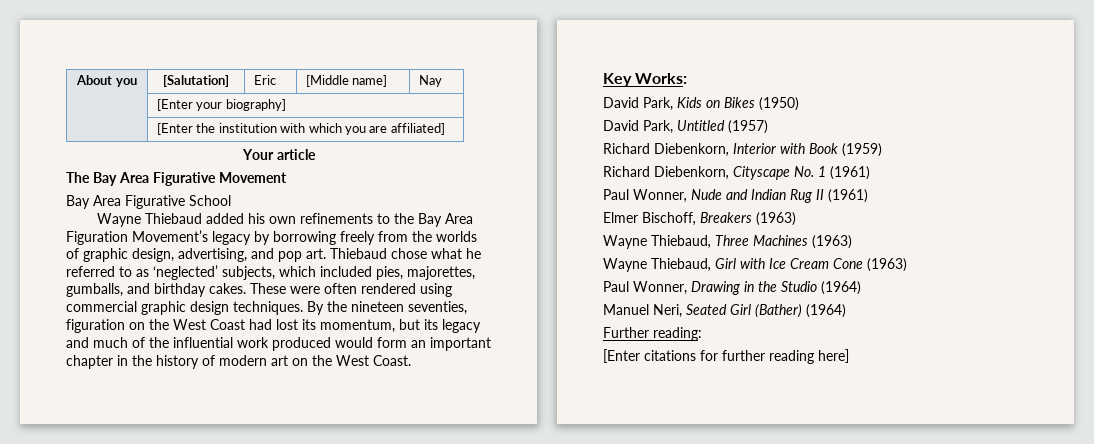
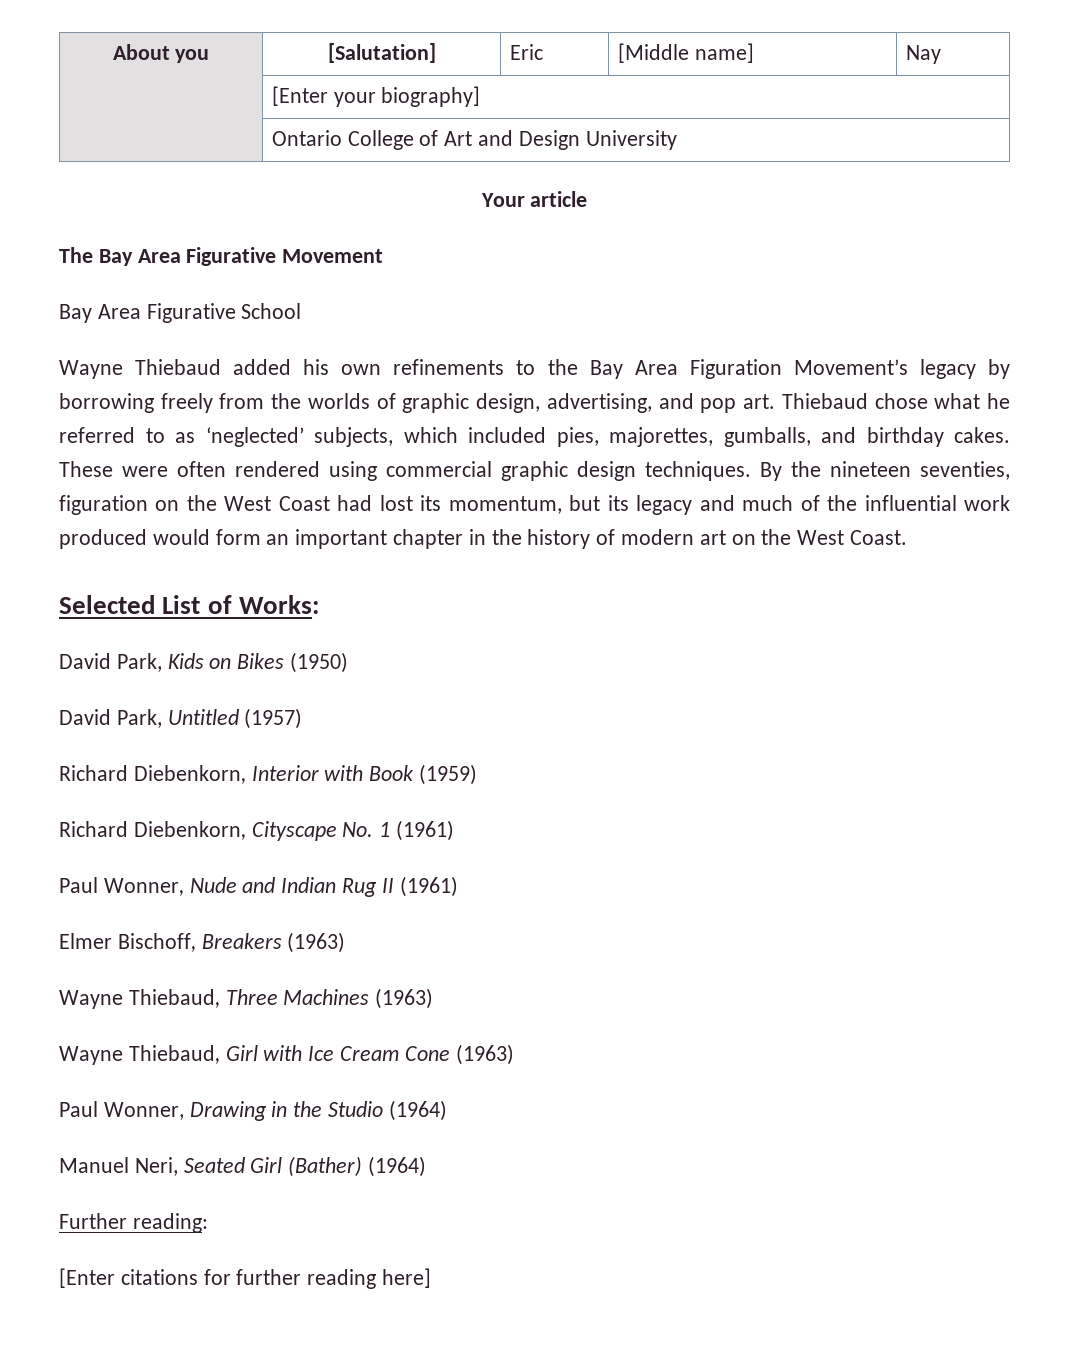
- | [Enter the institution with which you are affiliated]
+ | Ontario College of Art and Design University
- Key Works:
+ Selected List of Works:

